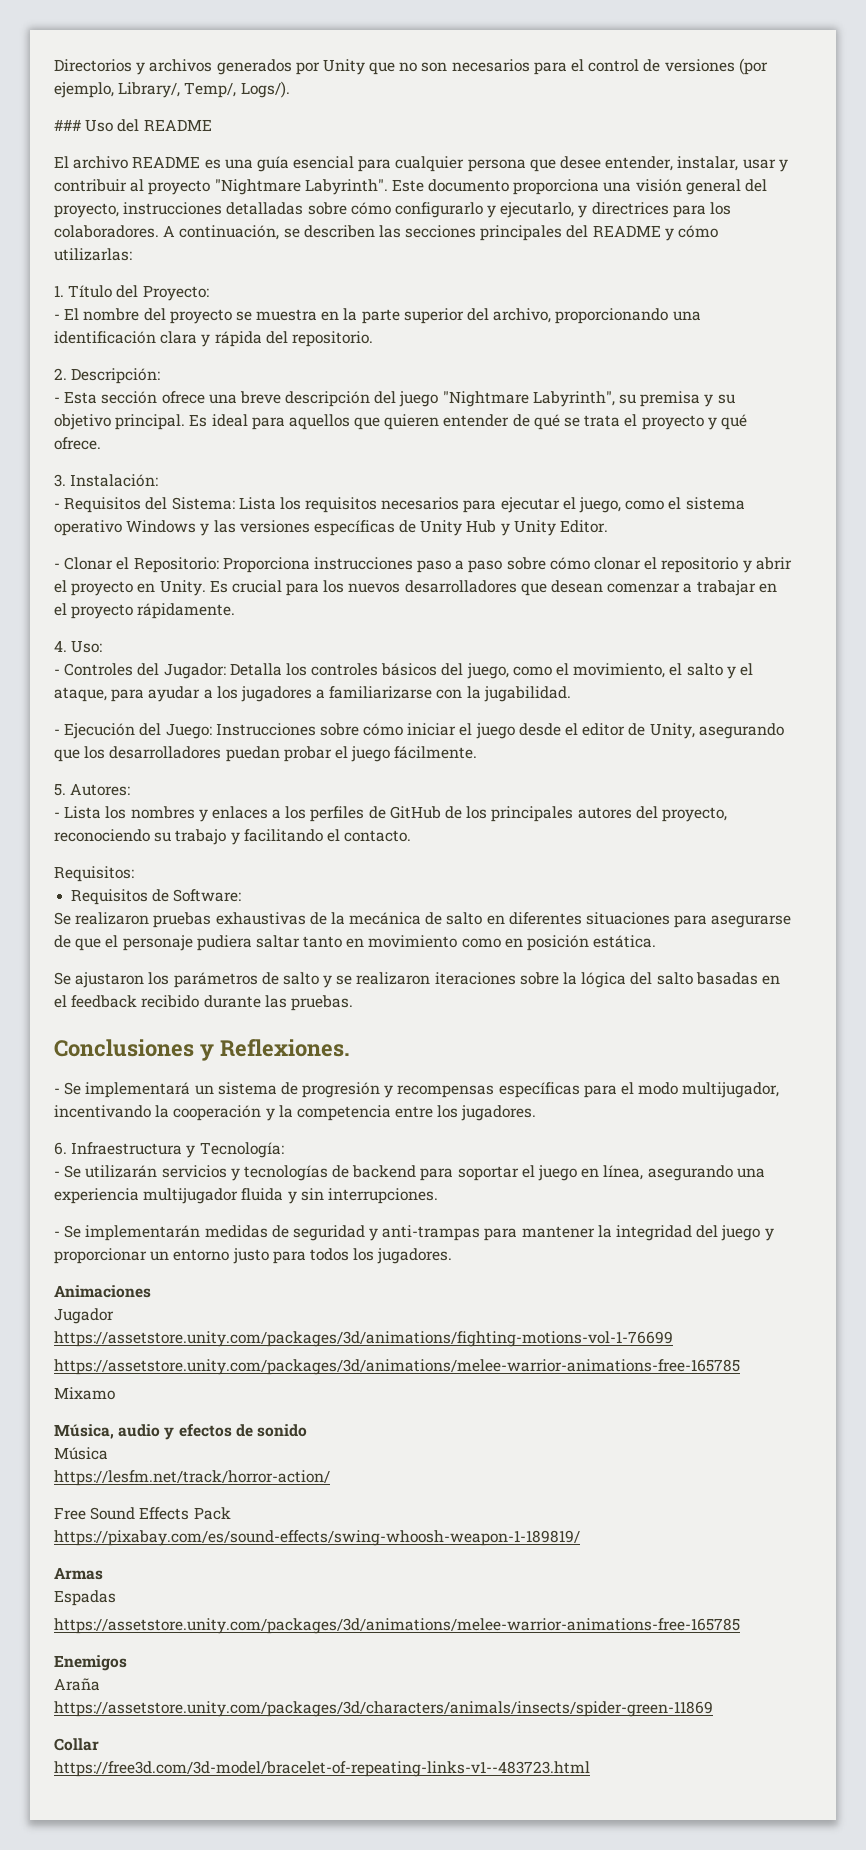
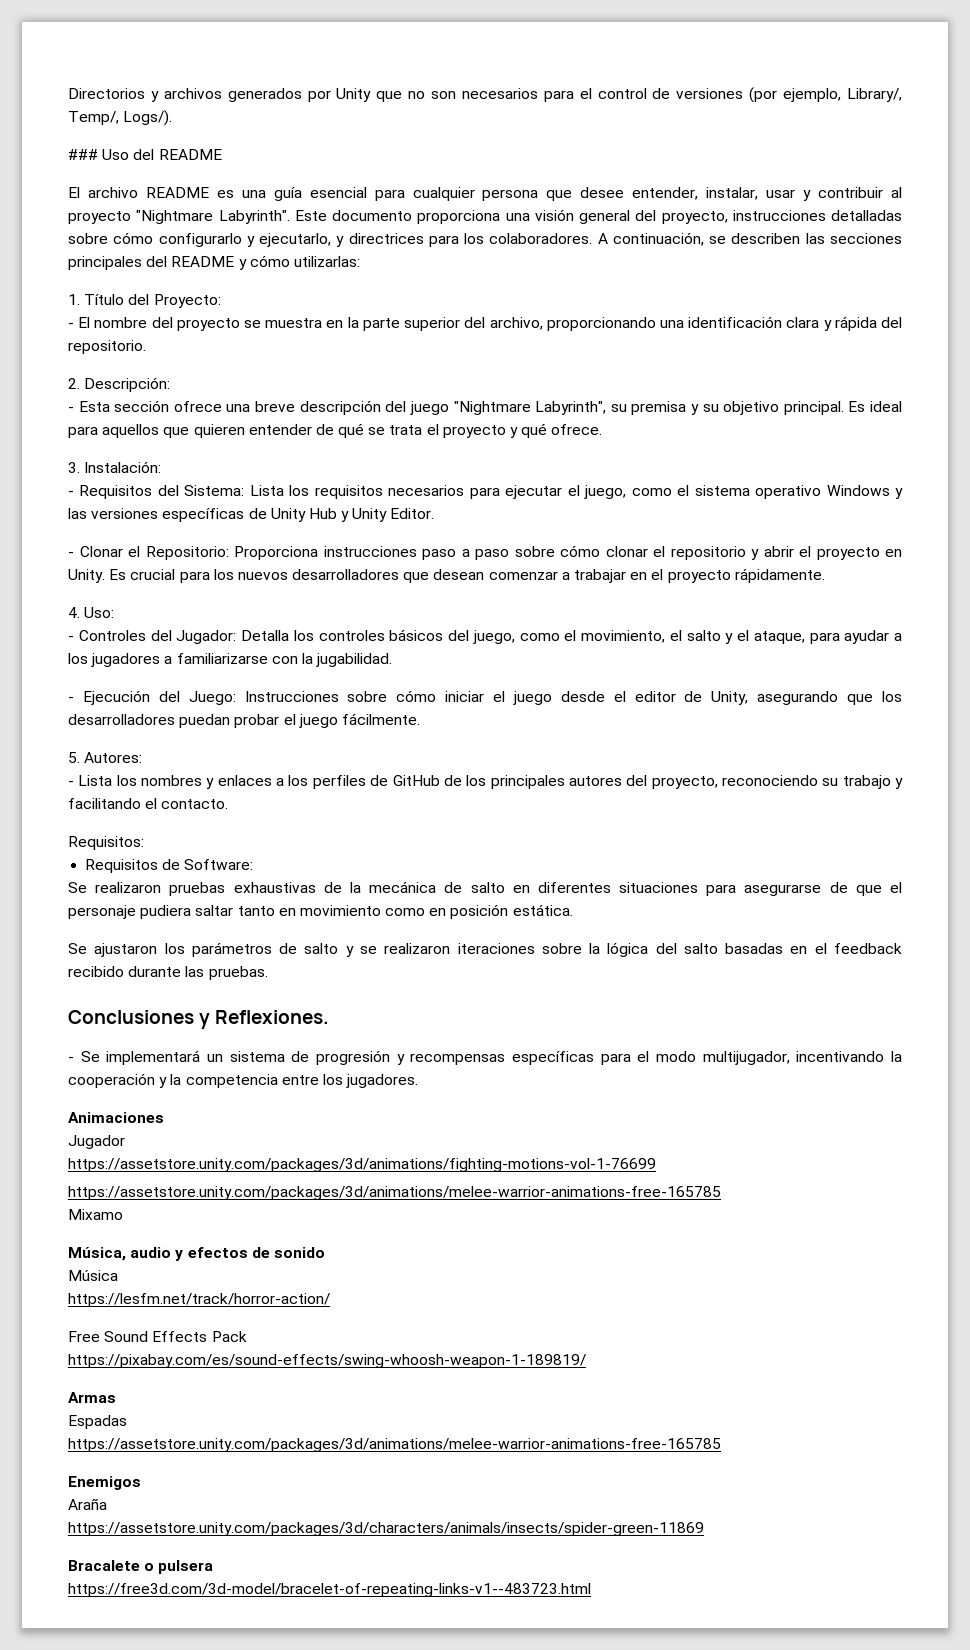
- 6. Infraestructura y Tecnología:
- - Se utilizarán servicios y tecnologías de backend para soportar el juego en línea, asegurando una experiencia multijugador fluida y sin interrupciones.
- - Se implementarán medidas de seguridad y anti-trampas para mantener la integridad del juego y proporcionar un entorno justo para todos los jugadores.
- Collar
+ Bracalete o pulsera

